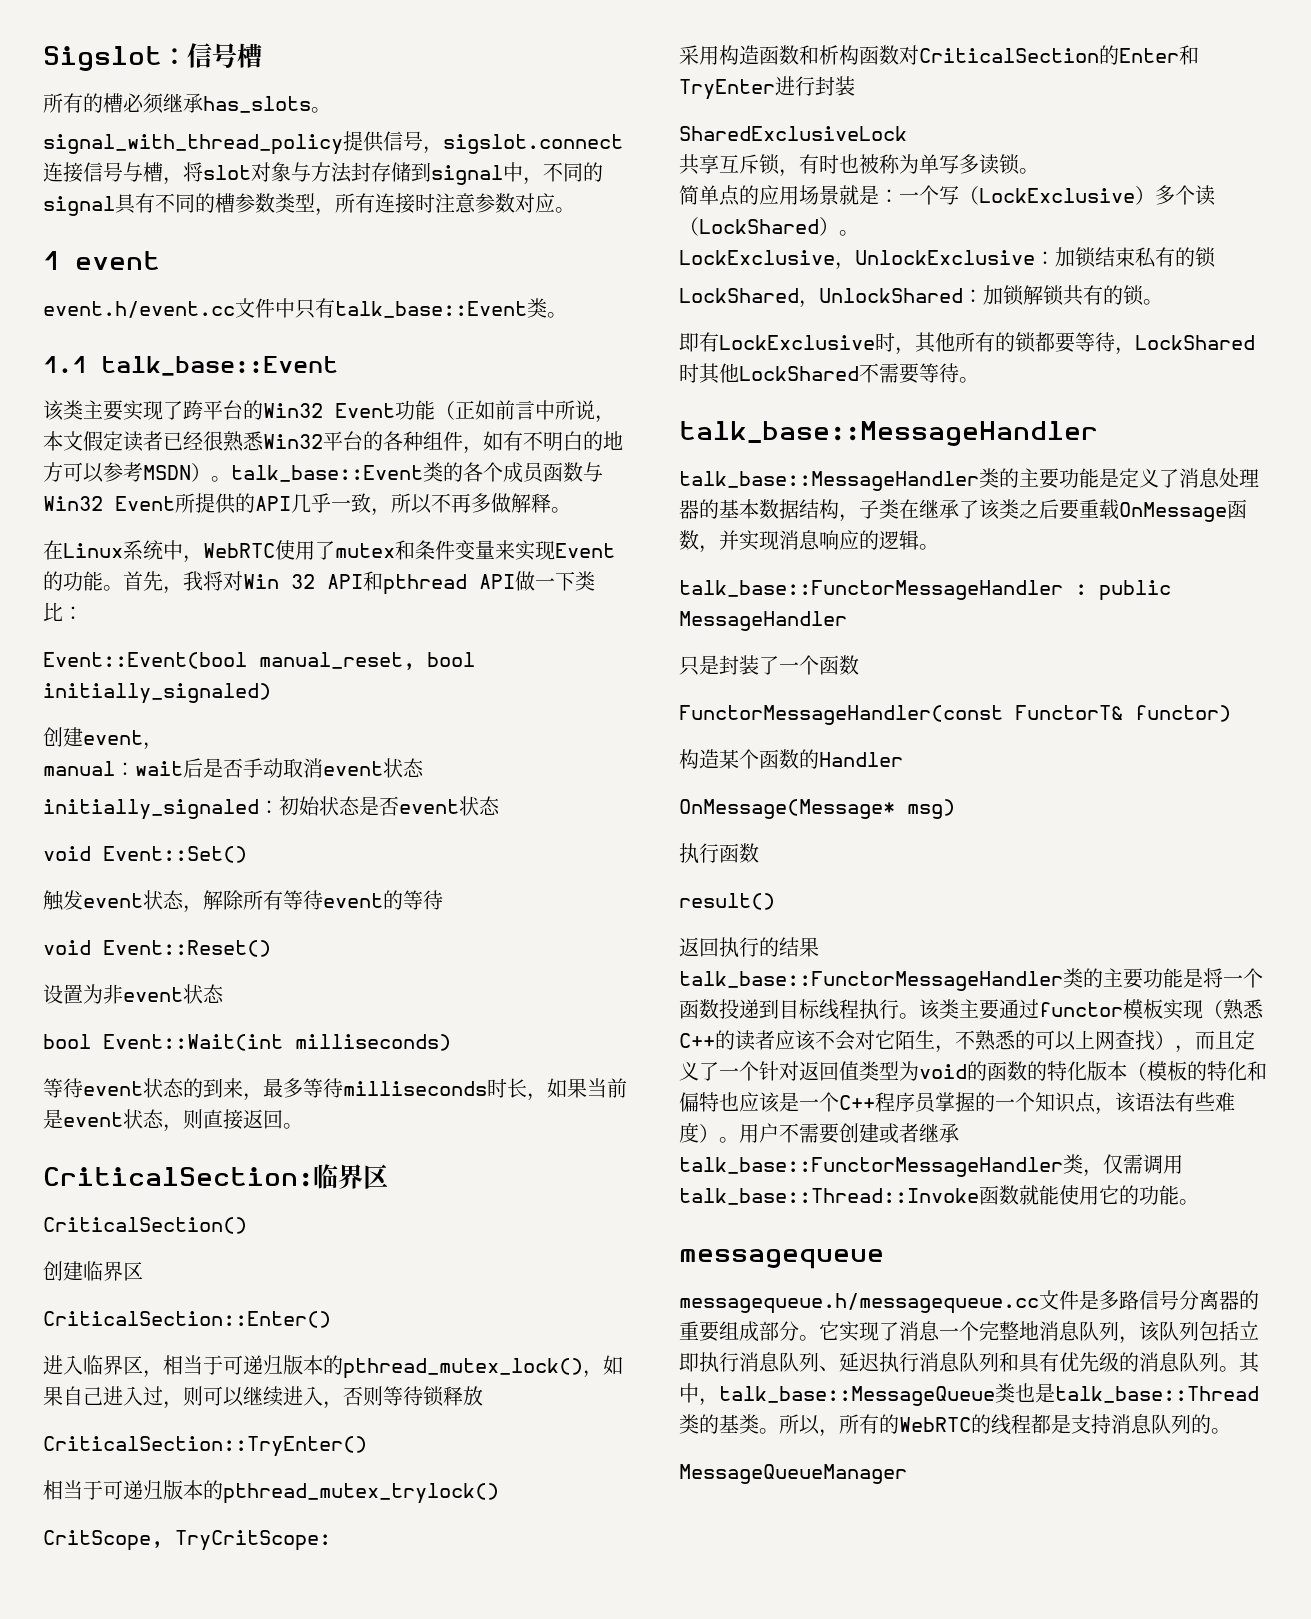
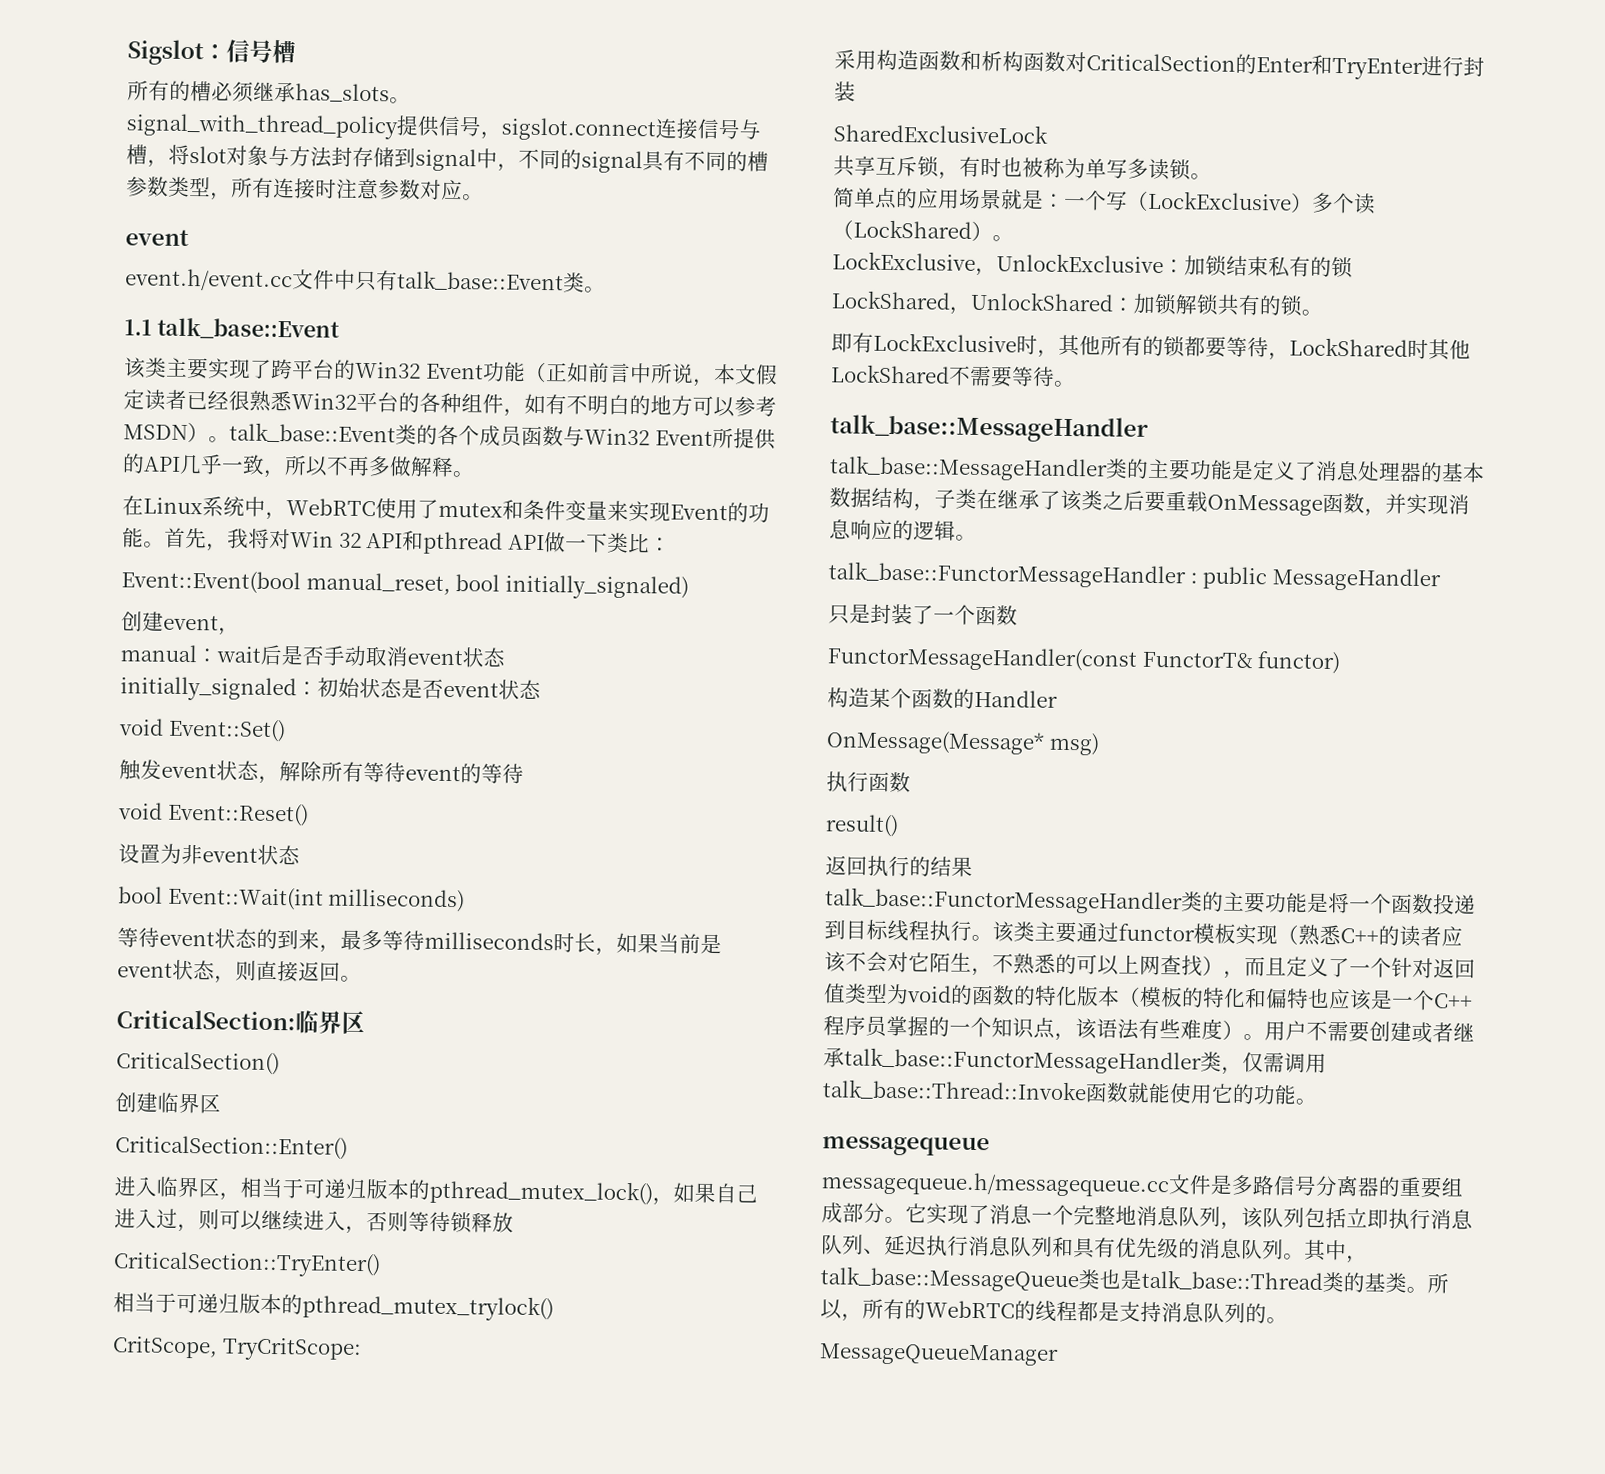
  signal_with_thread_policy提供信号，sigslot.connect连接信号与槽，将slot对象与方法封存储到signal中，不同的signal具有不同的槽参数类型，所有连接时注意参数对应。
- 1 event
+ event

